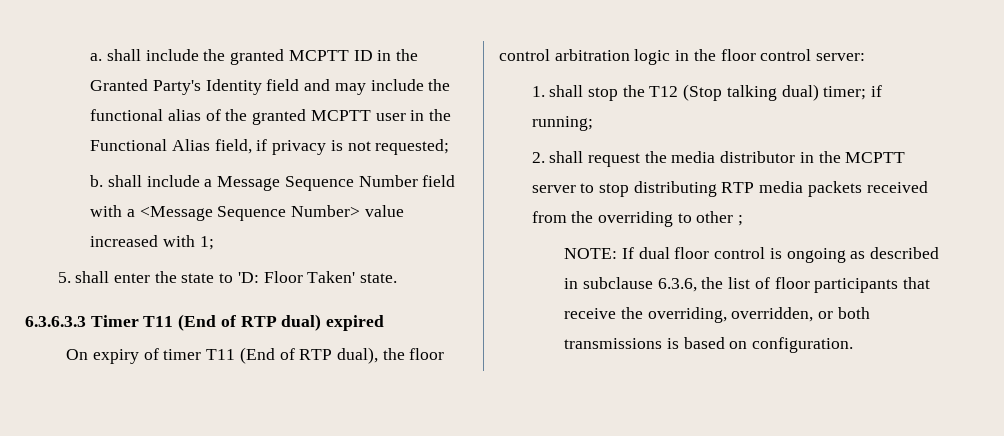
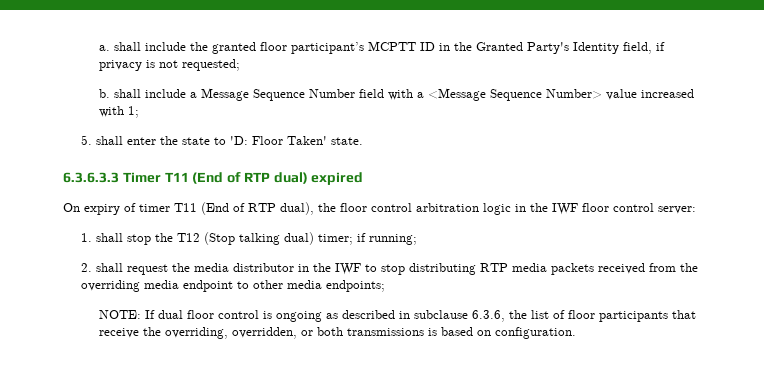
- a. shall include the granted MCPTT ID in the Granted Party's Identity field and may include the functional alias of the granted MCPTT user in the Functional Alias field, if privacy is not requested;
+ a. shall include the granted floor participant’s MCPTT ID in the Granted Party's Identity field, if privacy is not requested;
- On expiry of timer T11 (End of RTP dual), the floor control arbitration logic in the floor control server:
+ On expiry of timer T11 (End of RTP dual), the floor control arbitration logic in the IWF floor control server:
- 2. shall request the media distributor in the MCPTT server to stop distributing RTP media packets received from the overriding to other ;
+ 2. shall request the media distributor in the IWF to stop distributing RTP media packets received from the overriding media endpoint to other media endpoints;

